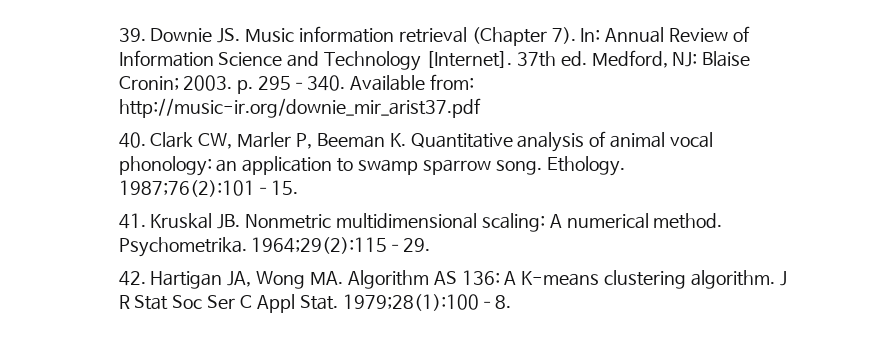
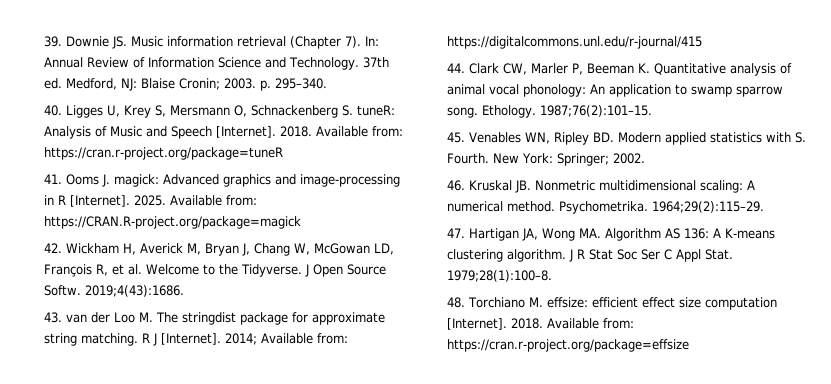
- In: Annual Review of Information Science and Technology [Internet].
+ In: Annual Review of Information Science and Technology.
- 37th ed. Medford, NJ: Blaise Cronin; 2003. p. 295–340. Available from: http://music-ir.org/downie_mir_arist37.pdf
- 40. Clark CW, Marler P, Beeman K. Quantitative analysis of animal vocal phonology: an application to swamp sparrow song.
+ 37th ed. Medford, NJ: Blaise Cronin; 2003. p. 295–340.
+ 40. Ligges U, Krey S, Mersmann O, Schnackenberg S. tuneR: Analysis of Music and Speech [Internet]. 2018. Available from: https://cran.r-project.org/package=tuneR
+ 41. Ooms J. magick: Advanced graphics and image-processing in R [Internet]. 2025. Available from: https://CRAN.R-project.org/package=magick
+ 42. Wickham H, Averick M, Bryan J, Chang W, McGowan LD, François R, et al. Welcome to the Tidyverse. J Open Source Softw. 2019;4(43):1686.
+ 43. van der Loo M. The stringdist package for approximate string matching. R J [Internet]. 2014; Available from: https://digitalcommons.unl.edu/r-journal/415
+ 44. Clark CW, Marler P, Beeman K. Quantitative analysis of animal vocal phonology: An application to swamp sparrow song.
- 41. Kruskal JB. Nonmetric multidimensional scaling: A numerical method.
+ 45. Venables WN, Ripley BD. Modern applied statistics with S. Fourth. New York: Springer; 2002.
+ 46. Kruskal JB. Nonmetric multidimensional scaling: A numerical method.
- 42. Hartigan JA, Wong MA. Algorithm AS 136: A K-means clustering algorithm.
+ 47. Hartigan JA, Wong MA. Algorithm AS 136: A K-means clustering algorithm.
+ 48. Torchiano M. effsize: efficient effect size computation [Internet]. 2018. Available from: https://cran.r-project.org/package=effsize

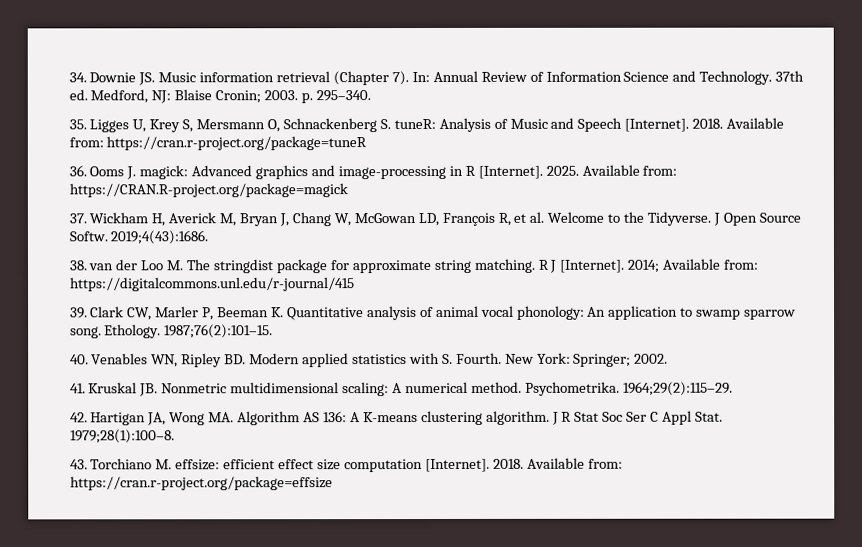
- 39. Downie JS. Music information retrieval (Chapter 7).
+ 34. Downie JS. Music information retrieval (Chapter 7).
- 40. Ligges U, Krey S, Mersmann O, Schnackenberg S. tuneR: Analysis of Music and Speech [Internet].
+ 35. Ligges U, Krey S, Mersmann O, Schnackenberg S. tuneR: Analysis of Music and Speech [Internet].
- 41. Ooms J. magick: Advanced graphics and image-processing in R [Internet].
+ 36. Ooms J. magick: Advanced graphics and image-processing in R [Internet].
- 42. Wickham H, Averick M, Bryan J, Chang W, McGowan LD, François R, et al. Welcome to the Tidyverse.
+ 37. Wickham H, Averick M, Bryan J, Chang W, McGowan LD, François R, et al. Welcome to the Tidyverse.
- 43. van der Loo M. The stringdist package for approximate string matching.
+ 38. van der Loo M. The stringdist package for approximate string matching.
- 44. Clark CW, Marler P, Beeman K. Quantitative analysis of animal vocal phonology: An application to swamp sparrow song.
+ 39. Clark CW, Marler P, Beeman K. Quantitative analysis of animal vocal phonology: An application to swamp sparrow song.
- 45. Venables WN, Ripley BD. Modern applied statistics with S. Fourth.
+ 40. Venables WN, Ripley BD. Modern applied statistics with S. Fourth.
- 46. Kruskal JB. Nonmetric multidimensional scaling: A numerical method.
+ 41. Kruskal JB. Nonmetric multidimensional scaling: A numerical method.
- 47. Hartigan JA, Wong MA. Algorithm AS 136: A K-means clustering algorithm.
+ 42. Hartigan JA, Wong MA. Algorithm AS 136: A K-means clustering algorithm.
- 48. Torchiano M. effsize: efficient effect size computation [Internet].
+ 43. Torchiano M. effsize: efficient effect size computation [Internet].

